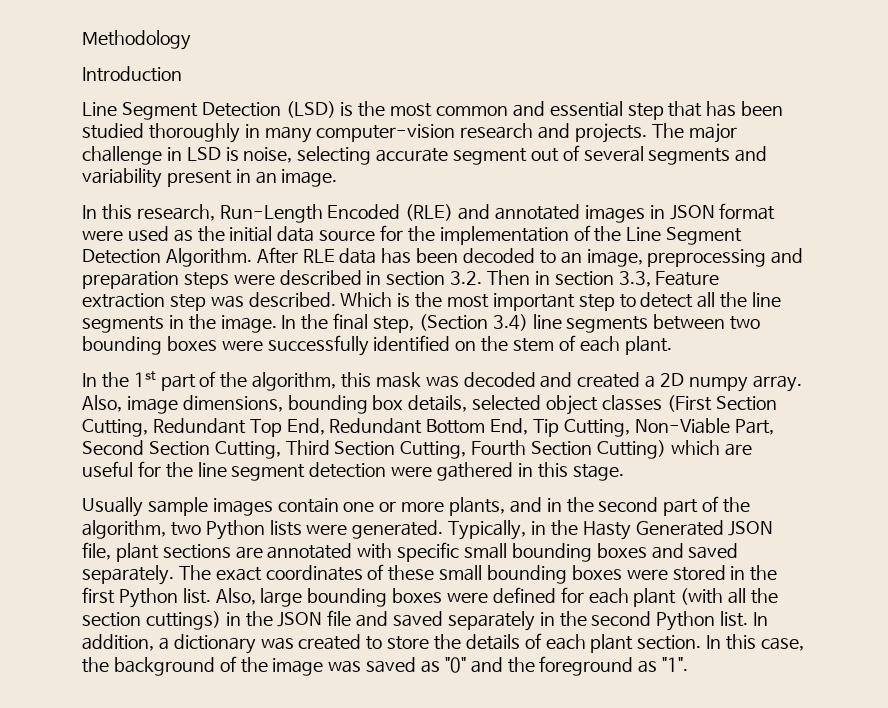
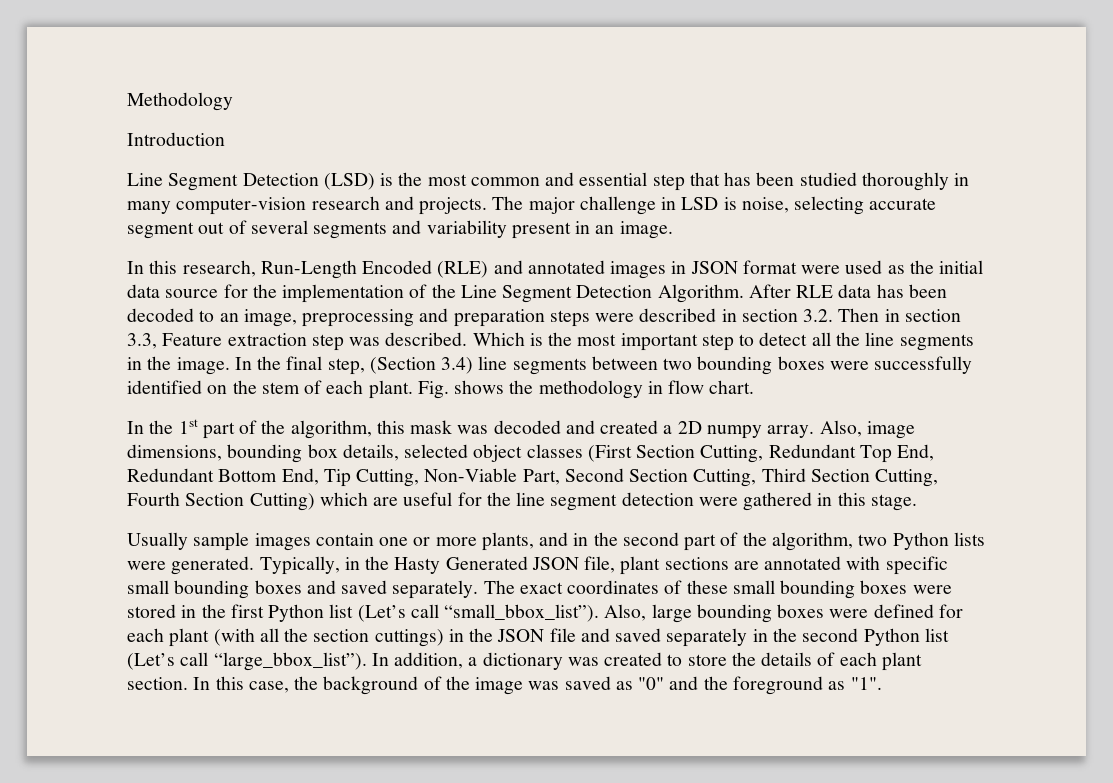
+ Fig. shows the methodology in flow chart.
- The exact coordinates of these small bounding boxes were stored in the first Python list.
+ The exact coordinates of these small bounding boxes were stored in the first Python list (Let’s call “small_bbox_list”).
- Also, large bounding boxes were defined for each plant (with all the section cuttings) in the JSON file and saved separately in the second Python list.
+ Also, large bounding boxes were defined for each plant (with all the section cuttings) in the JSON file and saved separately in the second Python list (Let’s call “large_bbox_list”).

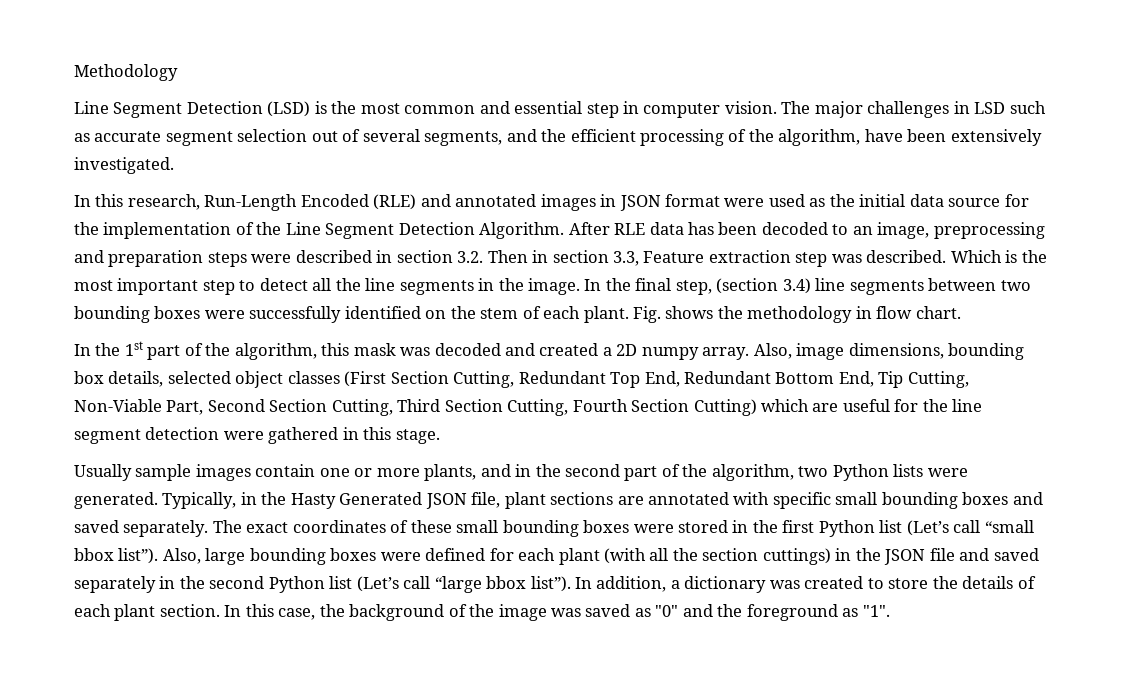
- Introduction
- Line Segment Detection (LSD) is the most common and essential step that has been studied thoroughly in many computer-vision research and projects.
+ Line Segment Detection (LSD) is the most common and essential step in computer vision.
- The major challenge in LSD is noise, selecting accurate segment out of several segments and variability present in an image.
+ The major challenges in LSD such as accurate segment selection out of several segments, and the efficient processing of the algorithm, have been extensively investigated.
- In the final step, (Section 3.4) line segments between two bounding boxes were successfully identified on the stem of each plant.
+ In the final step, (section 3.4) line segments between two bounding boxes were successfully identified on the stem of each plant.
- The exact coordinates of these small bounding boxes were stored in the first Python list (Let’s call “small_bbox_list”).
+ The exact coordinates of these small bounding boxes were stored in the first Python list (Let’s call “small bbox list”).
- Also, large bounding boxes were defined for each plant (with all the section cuttings) in the JSON file and saved separately in the second Python list (Let’s call “large_bbox_list”).
+ Also, large bounding boxes were defined for each plant (with all the section cuttings) in the JSON file and saved separately in the second Python list (Let’s call “large bbox list”).

